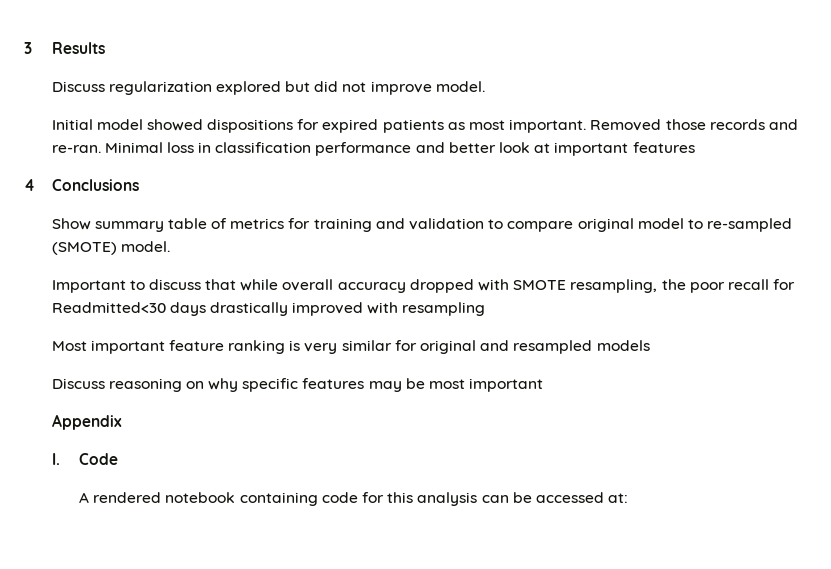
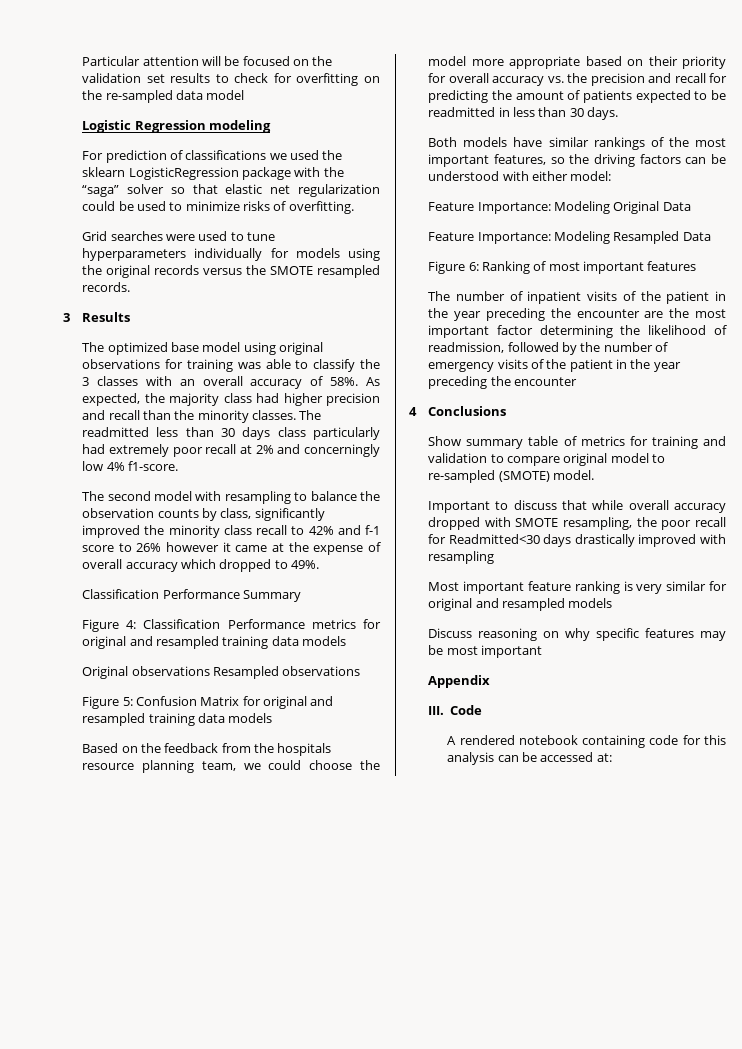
+ Particular attention will be focused on the validation set results to check for overfitting on the re-sampled data model
+ Logistic Regression modeling
+ For prediction of classifications we used the sklearn LogisticRegression package with the “saga” solver so that elastic net regularization could be used to minimize risks of overfitting.
+ Grid searches were used to tune hyperparameters individually for models using the original records versus the SMOTE resampled records.
  3 Results
- Discuss regularization explored but did not improve model.
- Initial model showed dispositions for expired patients as most important. Removed those records and re-ran. Minimal loss in classification performance and better look at important features
+ The optimized base model using original observations for training was able to classify the 3 classes with an overall accuracy of 58%. As expected, the majority class had higher precision and recall than the minority classes. The readmitted less than 30 days class particularly had extremely poor recall at 2% and concerningly low 4% f1-score.
+ The second model with resampling to balance the observation counts by class, significantly improved the minority class recall to 42% and f-1 score to 26% however it came at the expense of overall accuracy which dropped to 49%.
+ Classification Performance Summary
+ Figure 4: Classification Performance metrics for original and resampled training data models
+ Original observations Resampled observations
+ Figure 5: Confusion Matrix for original and resampled training data models
+ Based on the feedback from the hospitals resource planning team, we could choose the model more appropriate based on their priority for overall accuracy vs. the precision and recall for predicting the amount of patients expected to be readmitted in less than 30 days.
+ Both models have similar rankings of the most important features, so the driving factors can be understood with either model:
+ Feature Importance: Modeling Original Data
+ Feature Importance: Modeling Resampled Data
+ Figure 6: Ranking of most important features
+ The number of inpatient visits of the patient in the year preceding the encounter are the most important factor determining the likelihood of readmission, followed by the number of emergency visits of the patient in the year preceding the encounter
- I. Code
+ III. Code

